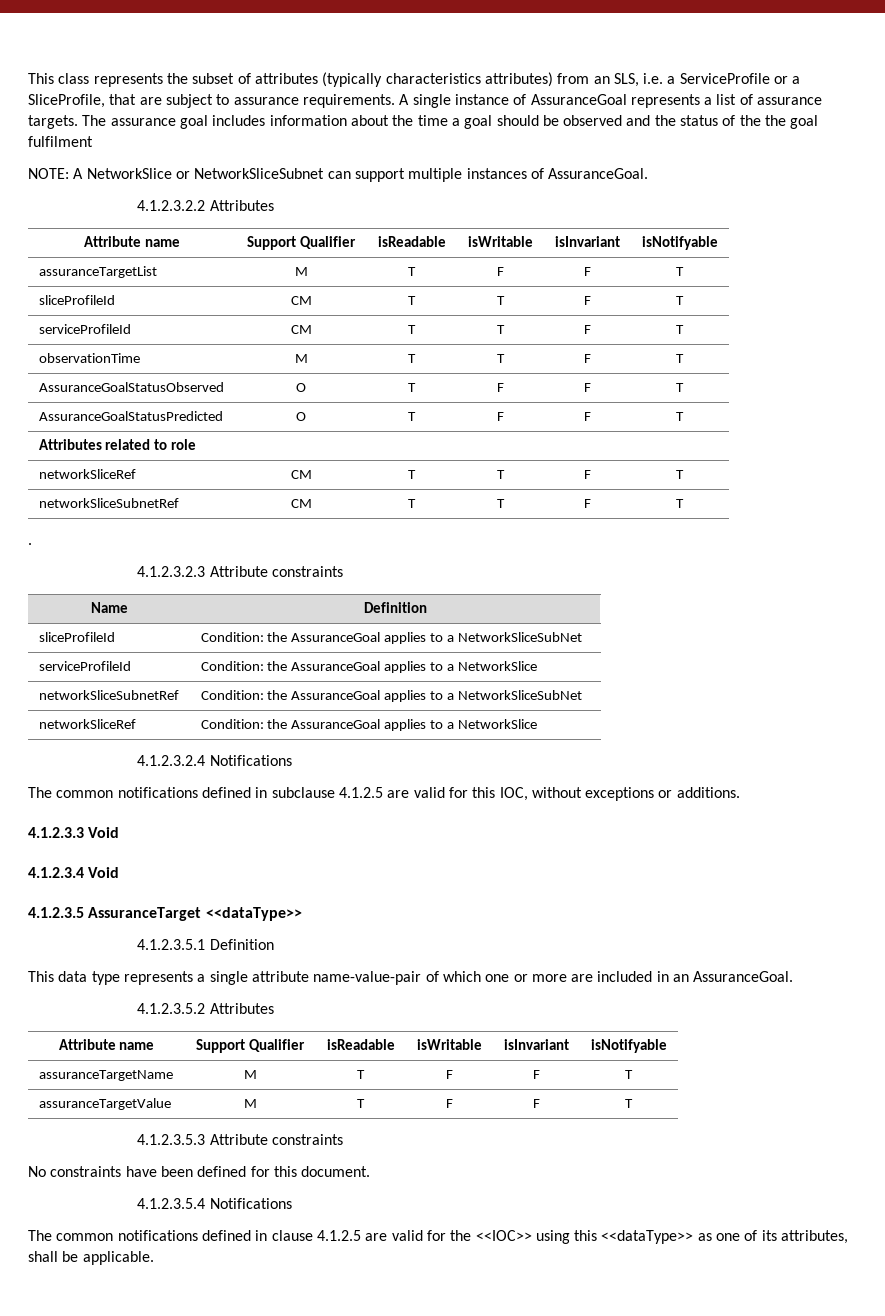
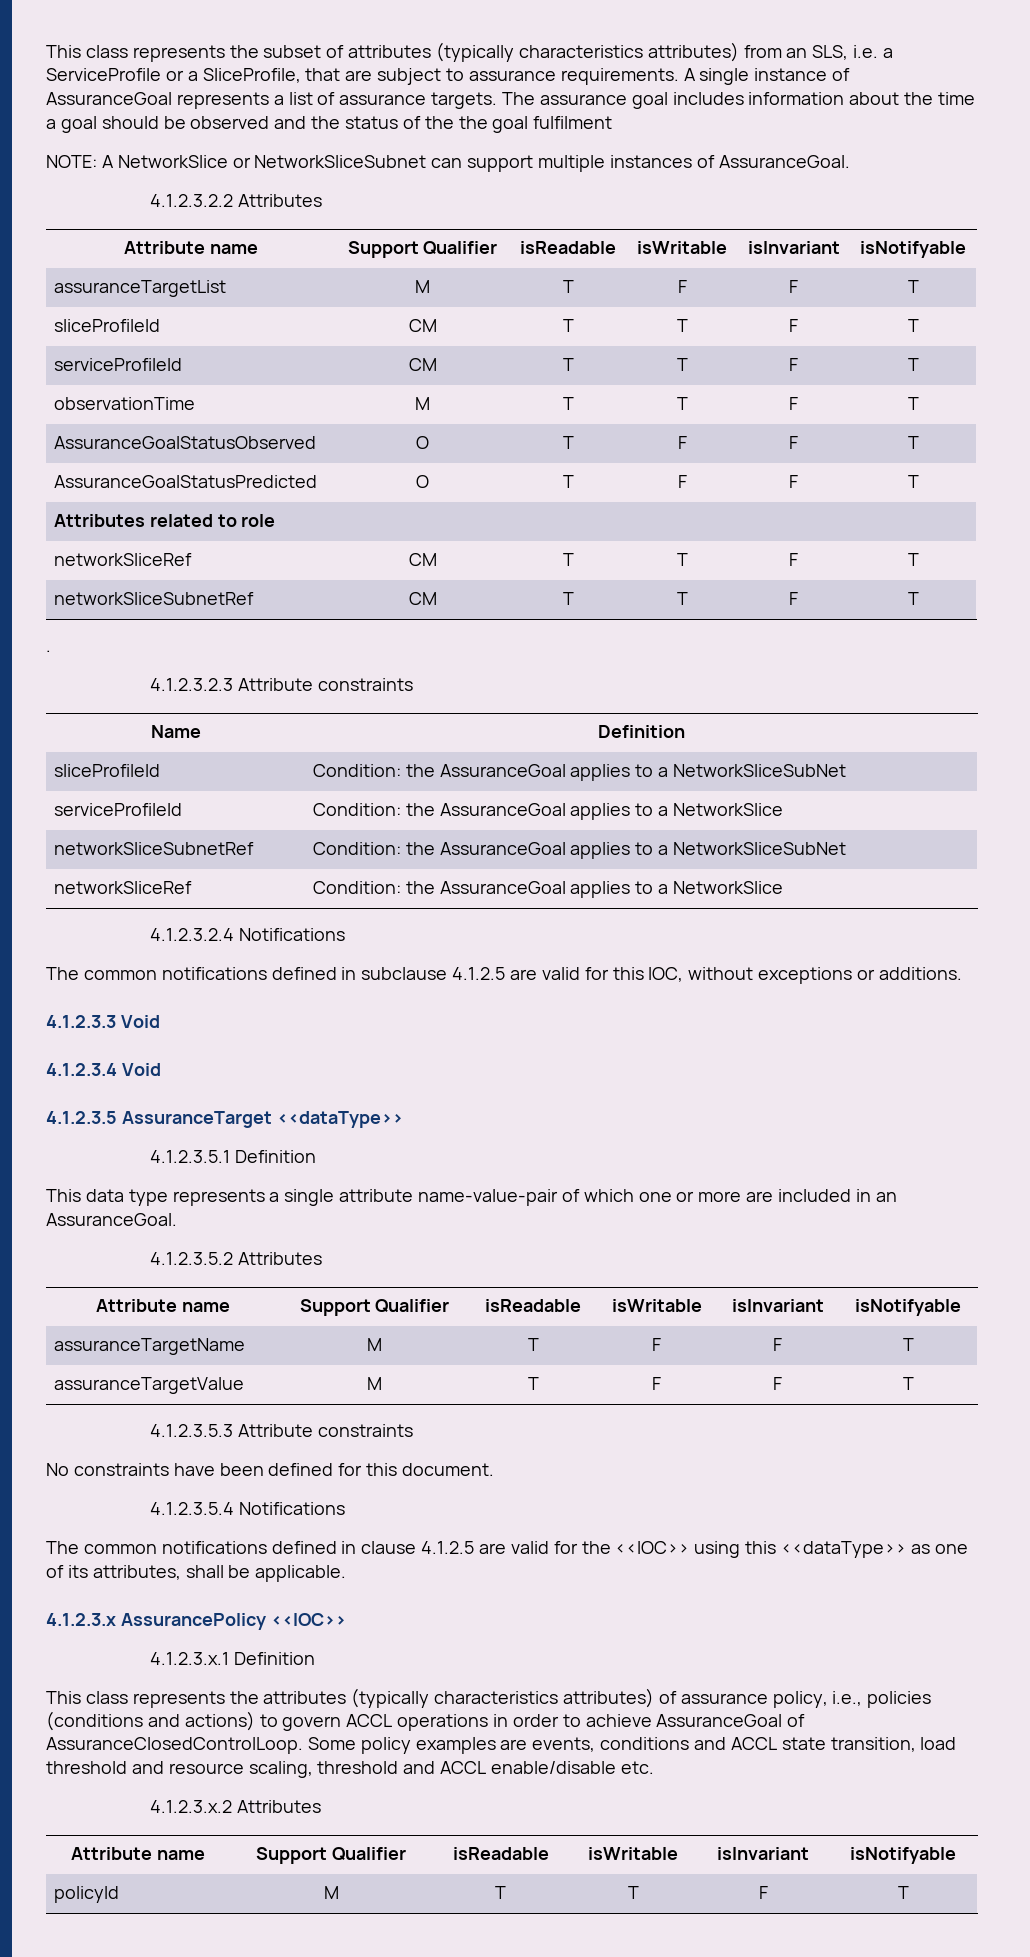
+ 4.1.2.3.x AssurancePolicy <<IOC>>
+ 4.1.2.3.x.1 Definition
+ This class represents the attributes (typically characteristics attributes) of assurance policy, i.e., policies (conditions and actions) to govern ACCL operations in order to achieve AssuranceGoal of AssuranceClosedControlLoop. Some policy examples are events, conditions and ACCL state transition, load threshold and resource scaling, threshold and ACCL enable/disable etc.
+ 4.1.2.3.x.2 Attributes
+ Attribute name | Support Qualifier | isReadable | isWritable | isInvariant | isNotifyable
+ policyId | M | T | T | F | T

